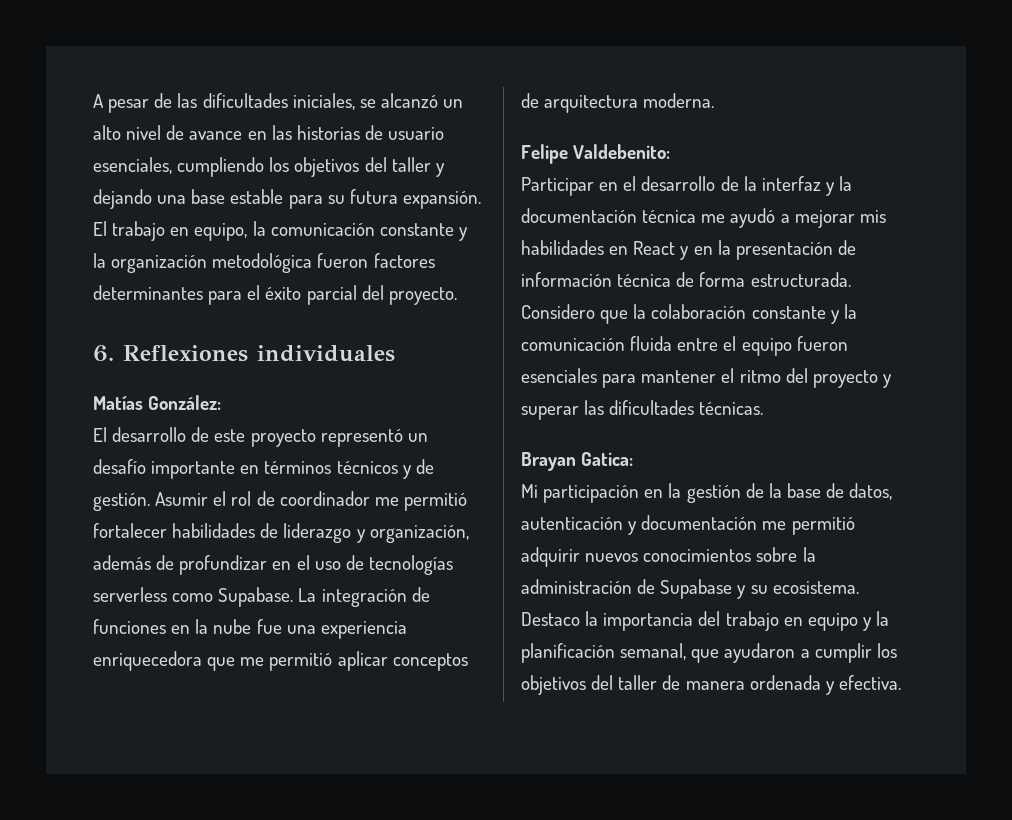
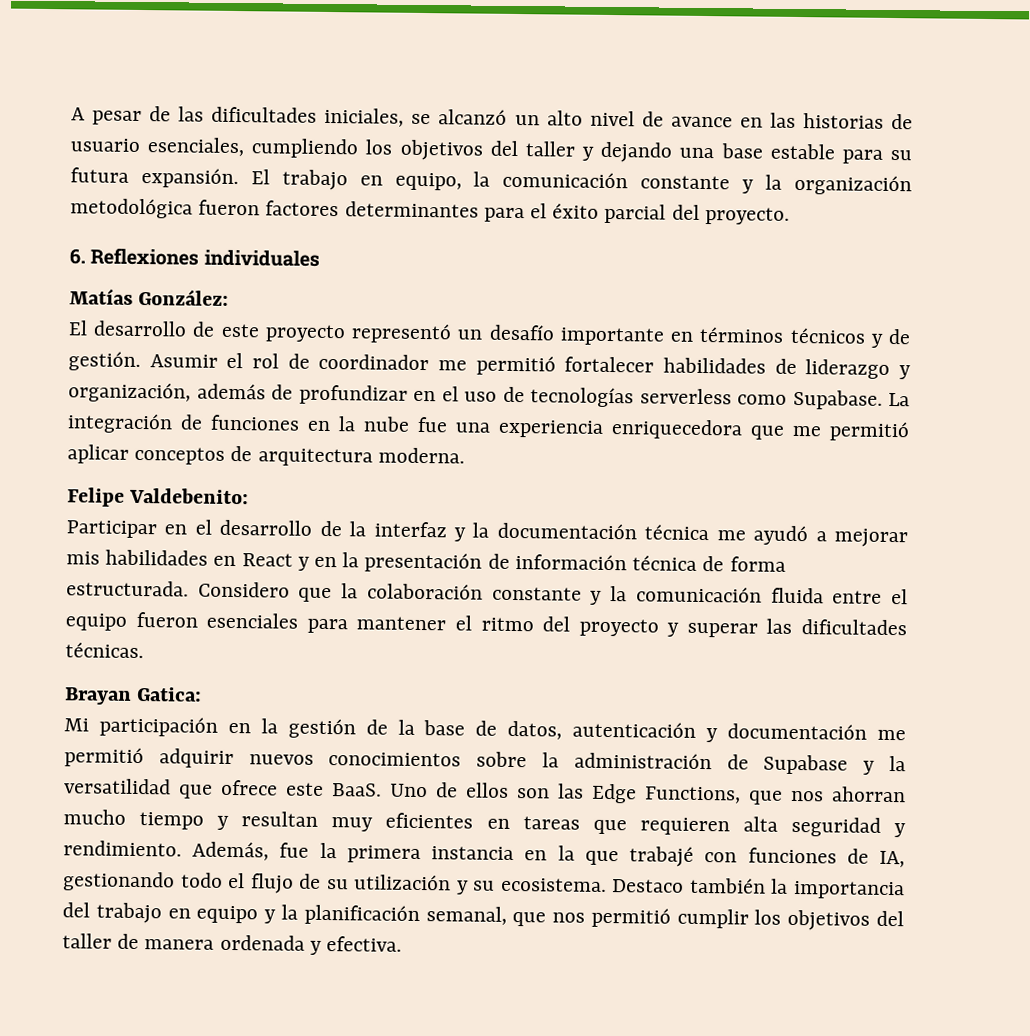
- Mi participación en la gestión de la base de datos, autenticación y documentación me permitió adquirir nuevos conocimientos sobre la administración de Supabase y su ecosistema.
+ Mi participación en la gestión de la base de datos, autenticación y documentación me permitió adquirir nuevos conocimientos sobre la administración de Supabase y la versatilidad que ofrece este BaaS. Uno de ellos son las Edge Functions, que nos ahorran mucho tiempo y resultan muy eficientes en tareas que requieren alta seguridad y rendimiento. Además, fue la primera instancia en la que trabajé con funciones de IA, gestionando todo el flujo de su utilización y su ecosistema.
- Destaco la importancia del trabajo en equipo y la planificación semanal, que ayudaron a cumplir los objetivos del taller de manera ordenada y efectiva.
+ Destaco también la importancia del trabajo en equipo y la planificación semanal, que nos permitió cumplir los objetivos del taller de manera ordenada y efectiva.

